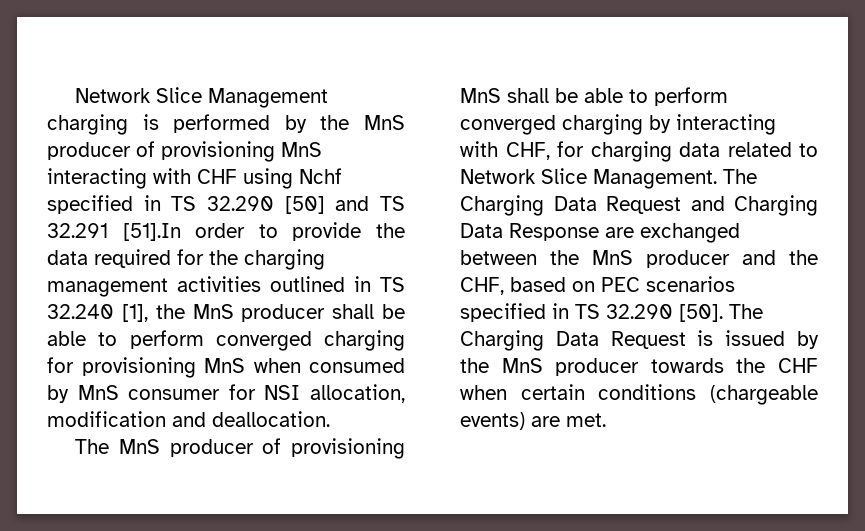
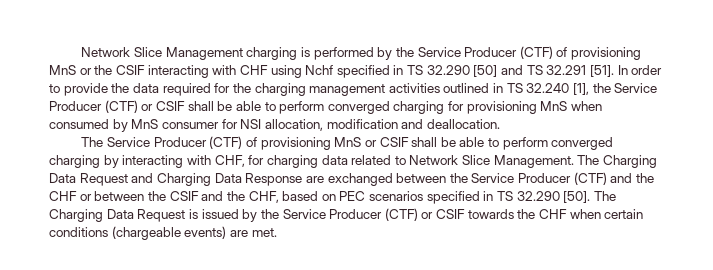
- Network Slice Management charging is performed by the MnS producer of provisioning MnS interacting with CHF using Nchf specified in TS 32.290 [50] and TS 32.291 [51].In order to provide the data required for the charging management activities outlined in TS 32.240 [1], the MnS producer shall be able to perform converged charging for provisioning MnS when consumed by MnS consumer for NSI allocation, modification and deallocation.
+ Network Slice Management charging is performed by the Service Producer (CTF) of provisioning MnS or the CSIF interacting with CHF using Nchf specified in TS 32.290 [50] and TS 32.291 [51]. In order to provide the data required for the charging management activities outlined in TS 32.240 [1], the Service Producer (CTF) or CSIF shall be able to perform converged charging for provisioning MnS when consumed by MnS consumer for NSI allocation, modification and deallocation.
- The MnS producer of provisioning MnS shall be able to perform converged charging by interacting with CHF, for charging data related to Network Slice Management.
+ The Service Producer (CTF) of provisioning MnS or CSIF shall be able to perform converged charging by interacting with CHF, for charging data related to Network Slice Management.
- The Charging Data Request and Charging Data Response are exchanged between the MnS producer and the CHF, based on PEC scenarios specified in TS 32.290 [50].
+ The Charging Data Request and Charging Data Response are exchanged between the Service Producer (CTF) and the CHF or between the CSIF and the CHF, based on PEC scenarios specified in TS 32.290 [50].
- The Charging Data Request is issued by the MnS producer towards the CHF when certain conditions (chargeable events) are met.
+ The Charging Data Request is issued by the Service Producer (CTF) or CSIF towards the CHF when certain conditions (chargeable events) are met.

